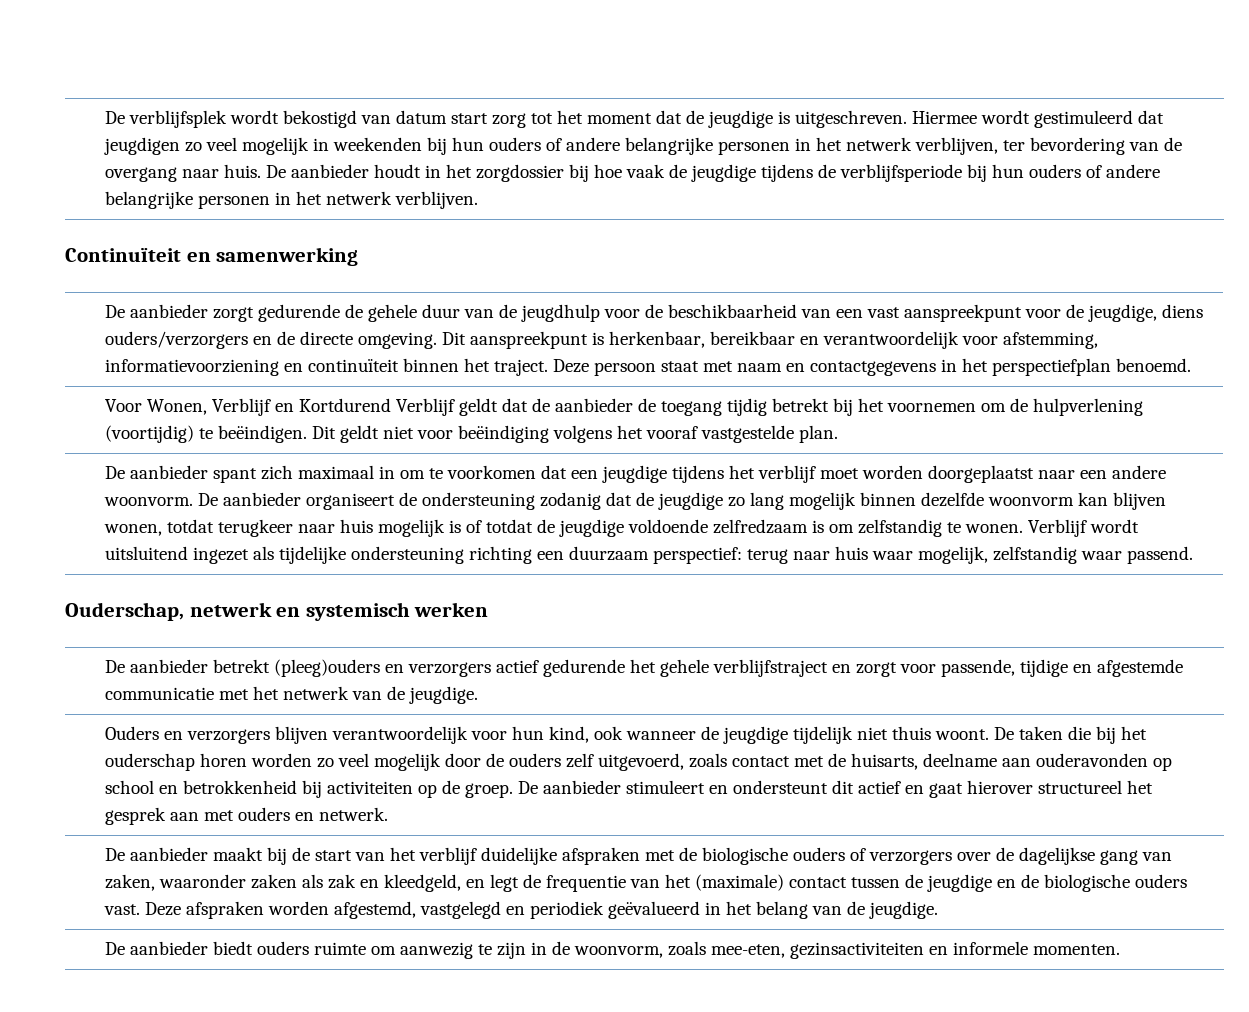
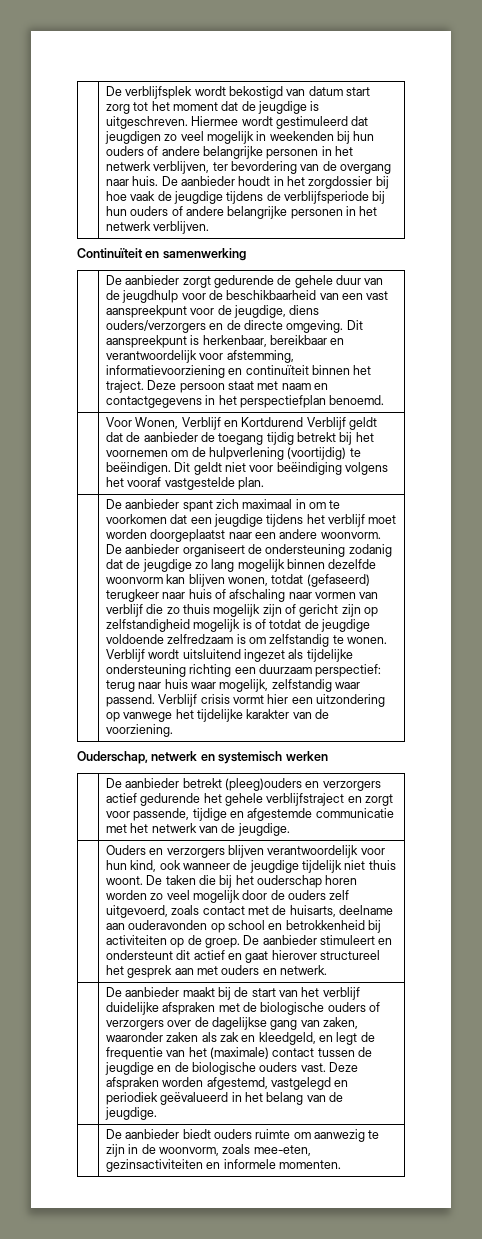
- De aanbieder organiseert de ondersteuning zodanig dat de jeugdige zo lang mogelijk binnen dezelfde woonvorm kan blijven wonen, totdat terugkeer naar huis mogelijk is of totdat de jeugdige voldoende zelfredzaam is om zelfstandig te wonen.
+ De aanbieder organiseert de ondersteuning zodanig dat de jeugdige zo lang mogelijk binnen dezelfde woonvorm kan blijven wonen, totdat (gefaseerd) terugkeer naar huis of afschaling naar vormen van verblijf die zo thuis mogelijk zijn of gericht zijn op zelfstandigheid mogelijk is of totdat de jeugdige voldoende zelfredzaam is om zelfstandig te wonen.
+ Verblijf crisis vormt hier een uitzondering op vanwege het tijdelijke karakter van de voorziening.

